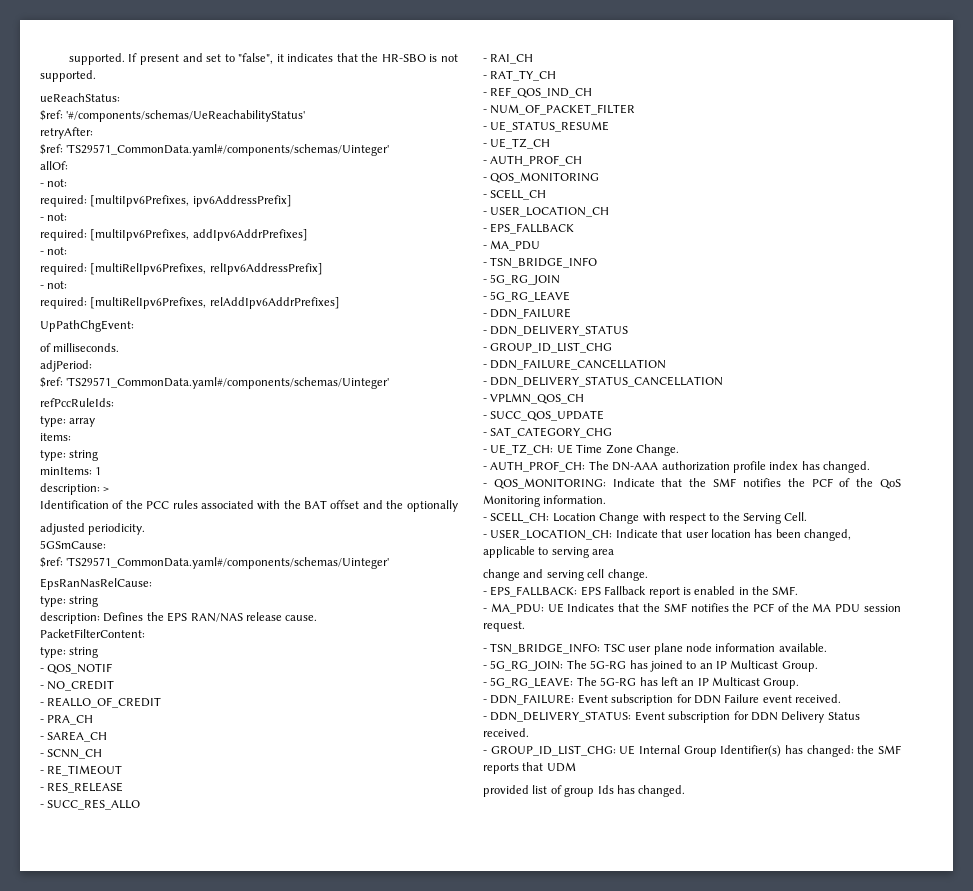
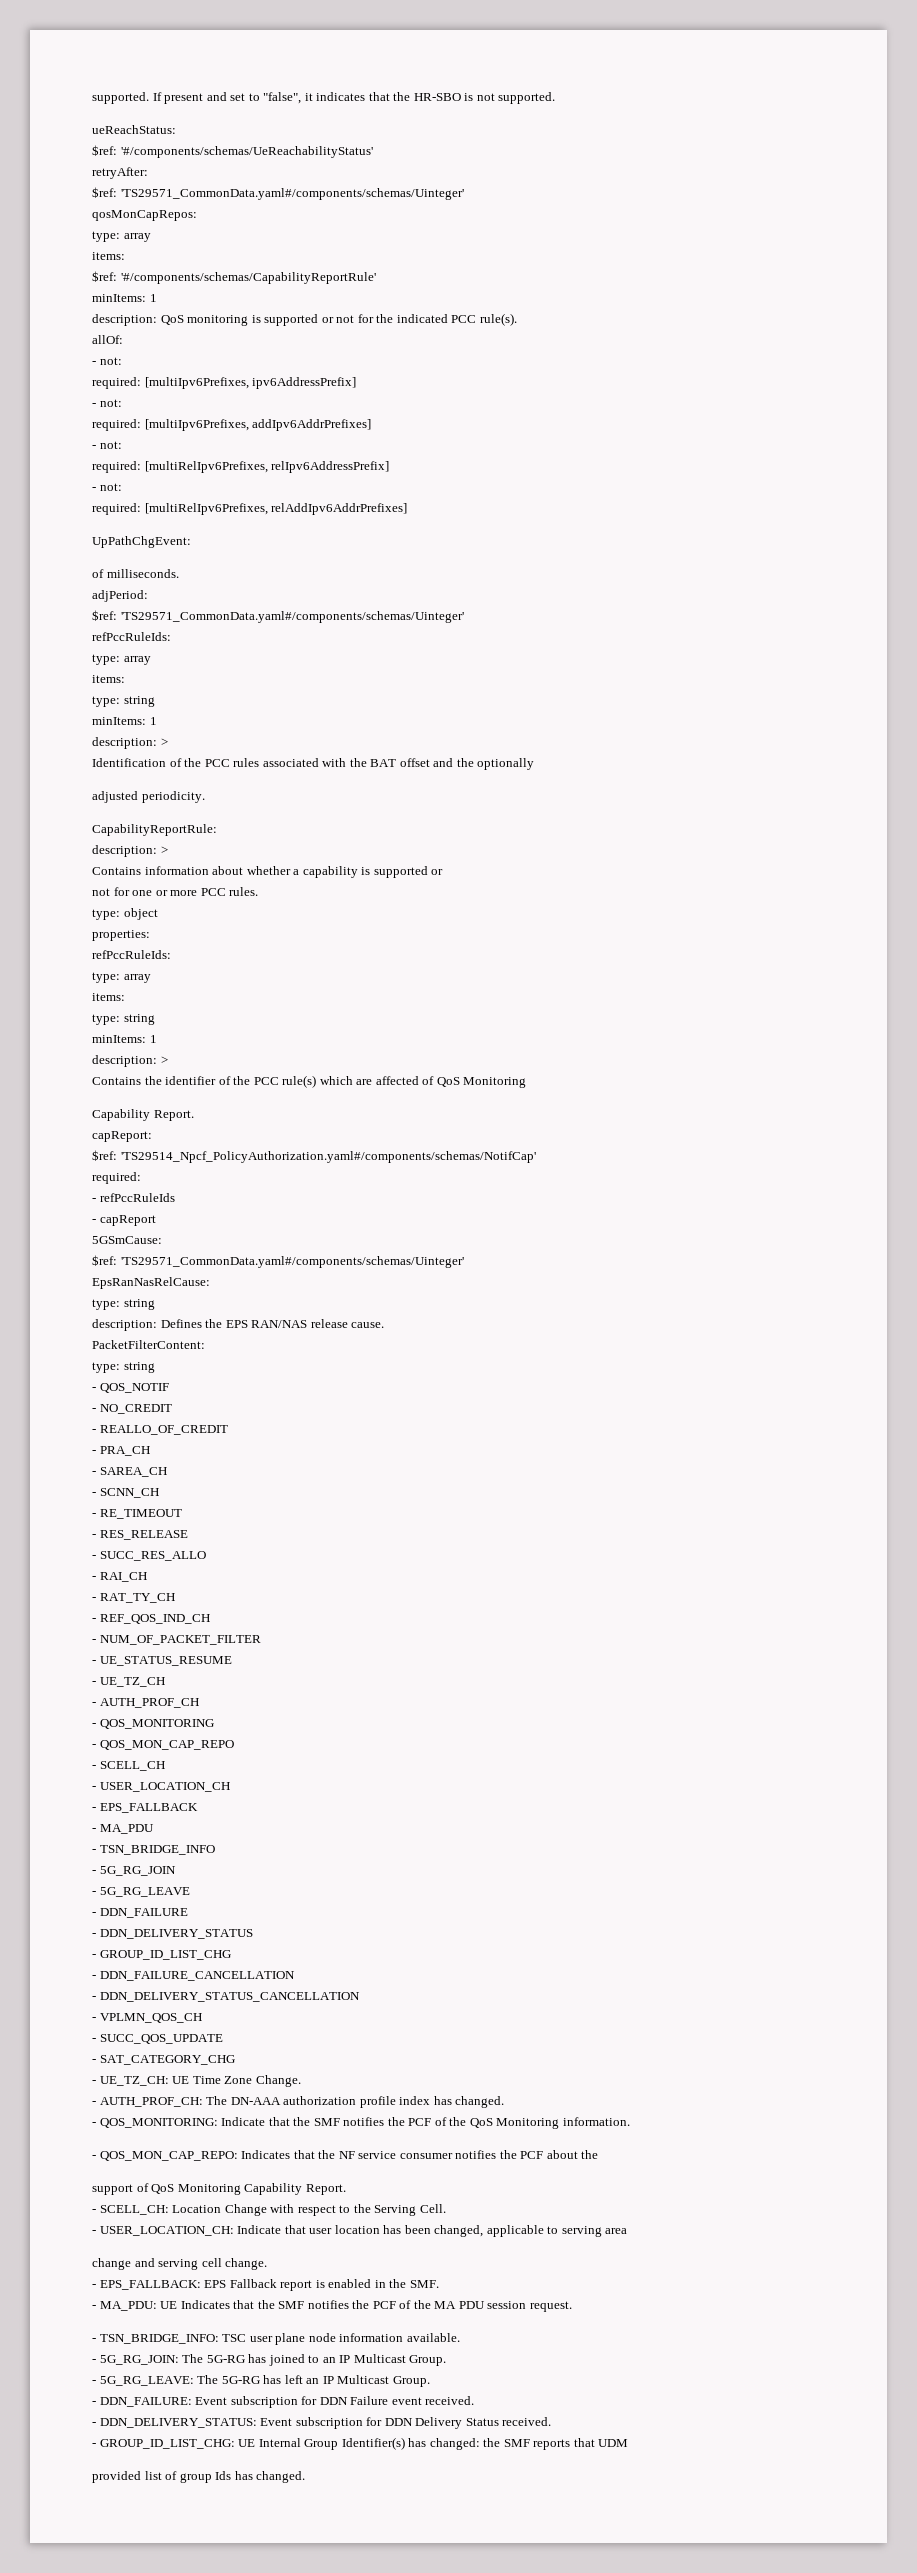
+ qosMonCapRepos:
+ type: array
+ items:
+ $ref: '#/components/schemas/CapabilityReportRule'
+ minItems: 1
+ description: QoS monitoring is supported or not for the indicated PCC rule(s).
+ CapabilityReportRule:
+ description: >
+ Contains information about whether a capability is supported or
+ not for one or more PCC rules.
+ type: object
+ properties:
+ refPccRuleIds:
+ type: array
+ items:
+ type: string
+ minItems: 1
+ description: >
+ Contains the identifier of the PCC rule(s) which are affected of QoS Monitoring
+ Capability Report.
+ capReport:
+ $ref: 'TS29514_Npcf_PolicyAuthorization.yaml#/components/schemas/NotifCap'
+ required:
+ - refPccRuleIds
+ - capReport
+ - QOS_MON_CAP_REPO
+ - QOS_MON_CAP_REPO: Indicates that the NF service consumer notifies the PCF about the
+ support of QoS Monitoring Capability Report.

